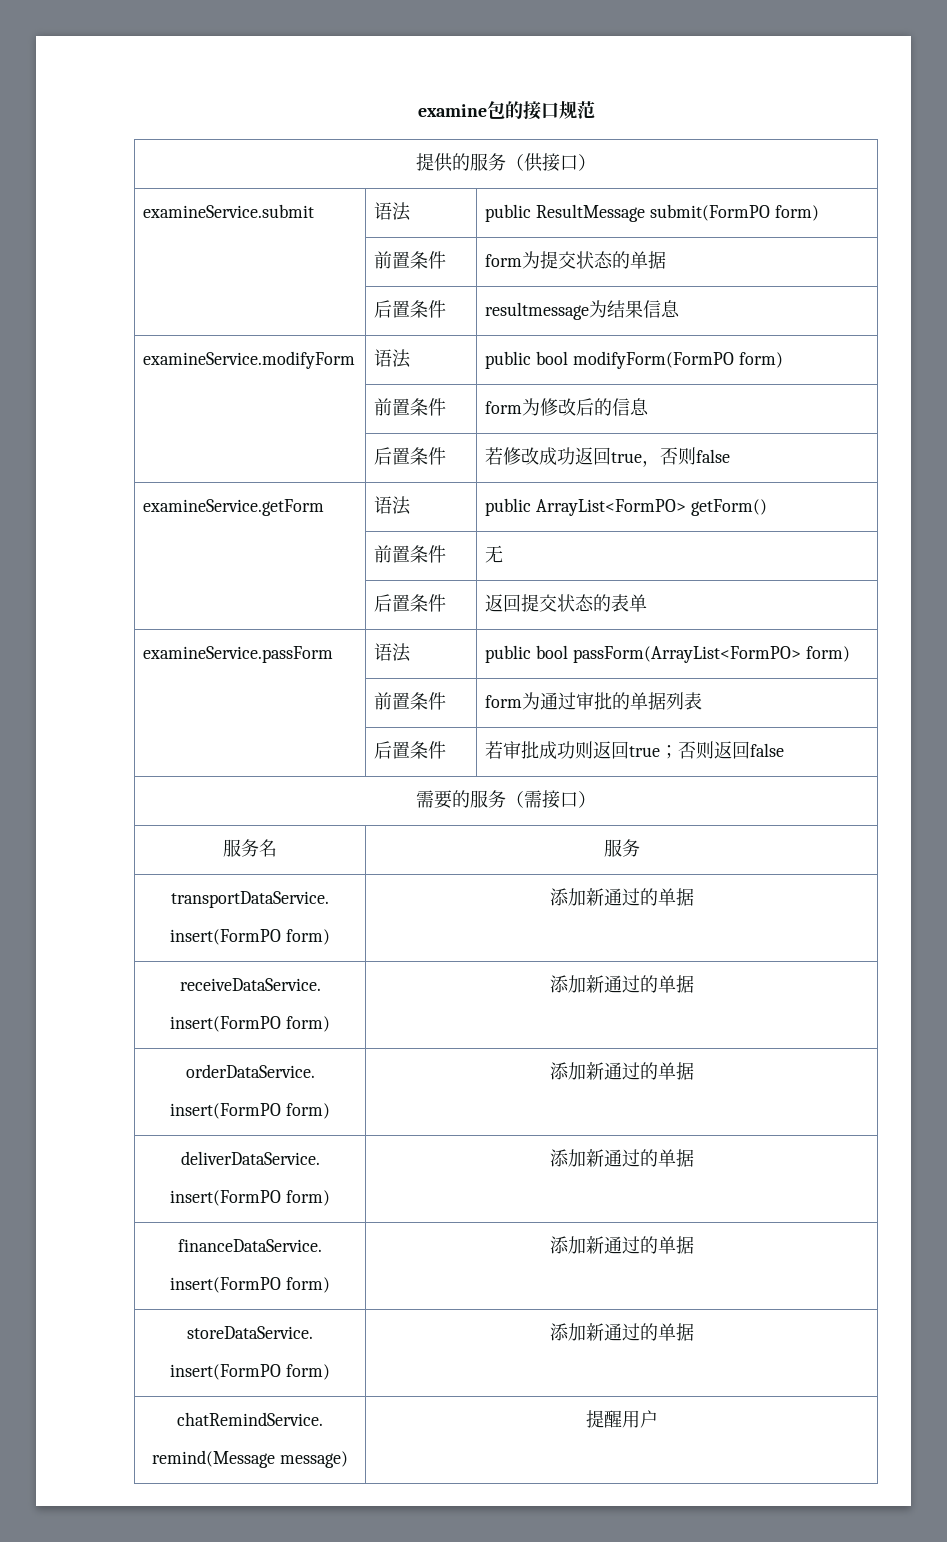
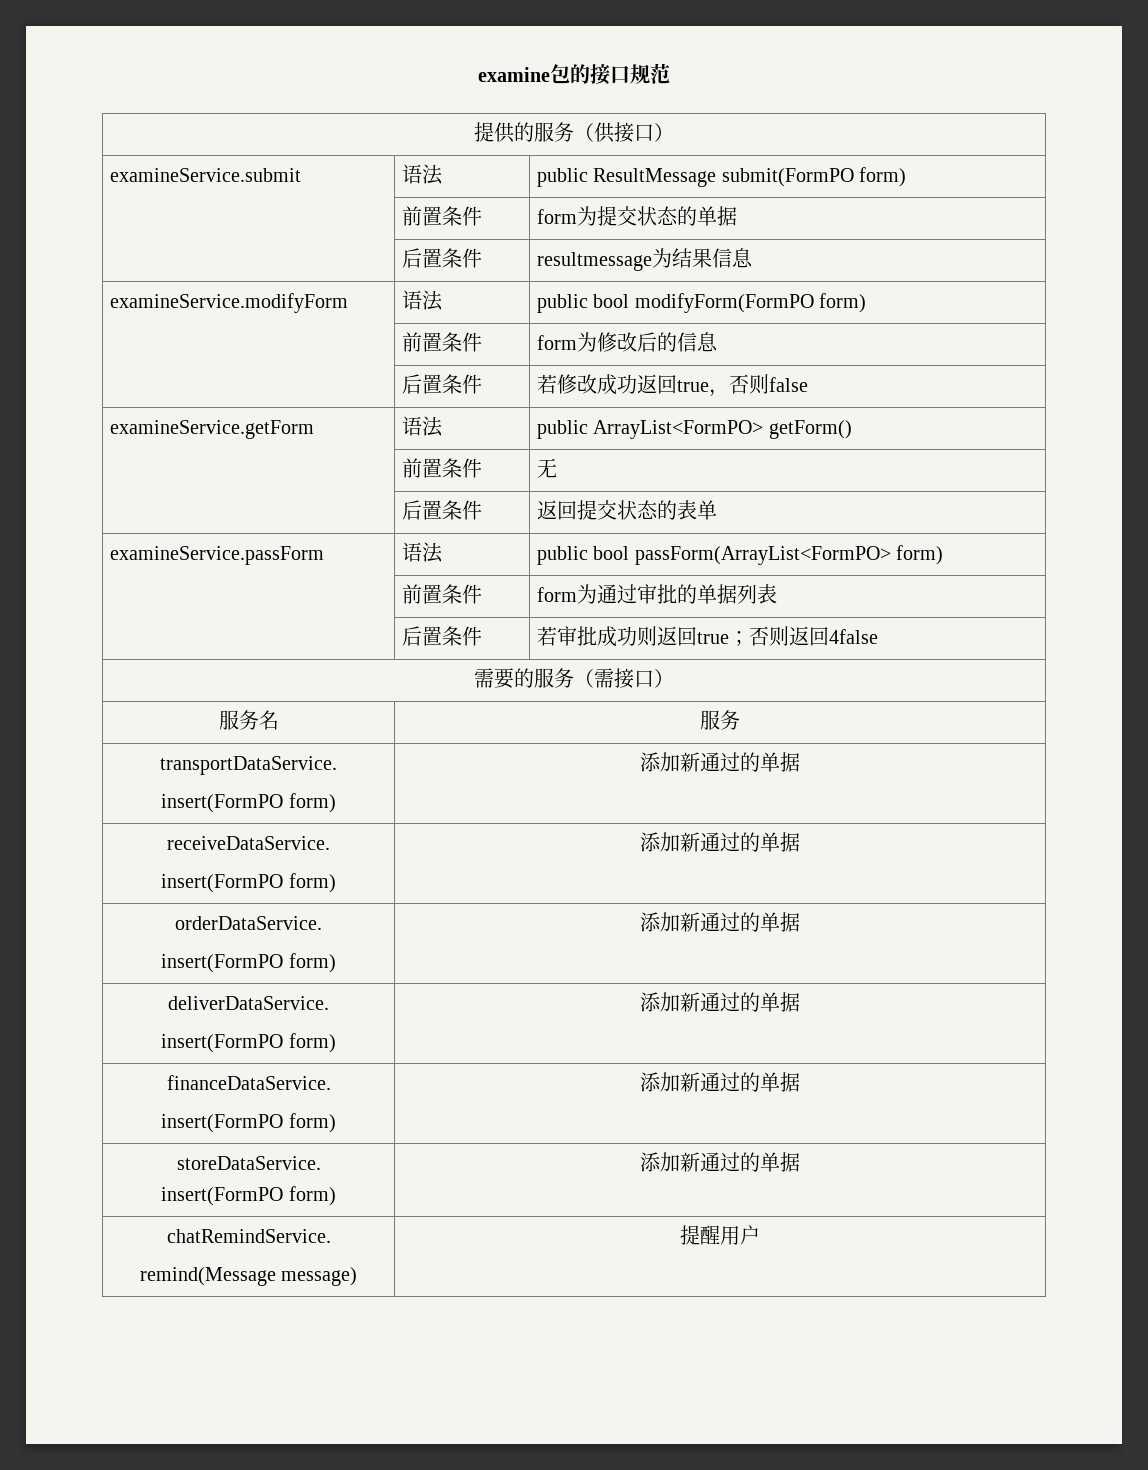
- | 后置条件 | 若审批成功则返回true；否则返回false
+ | 后置条件 | 若审批成功则返回true；否则返回4false

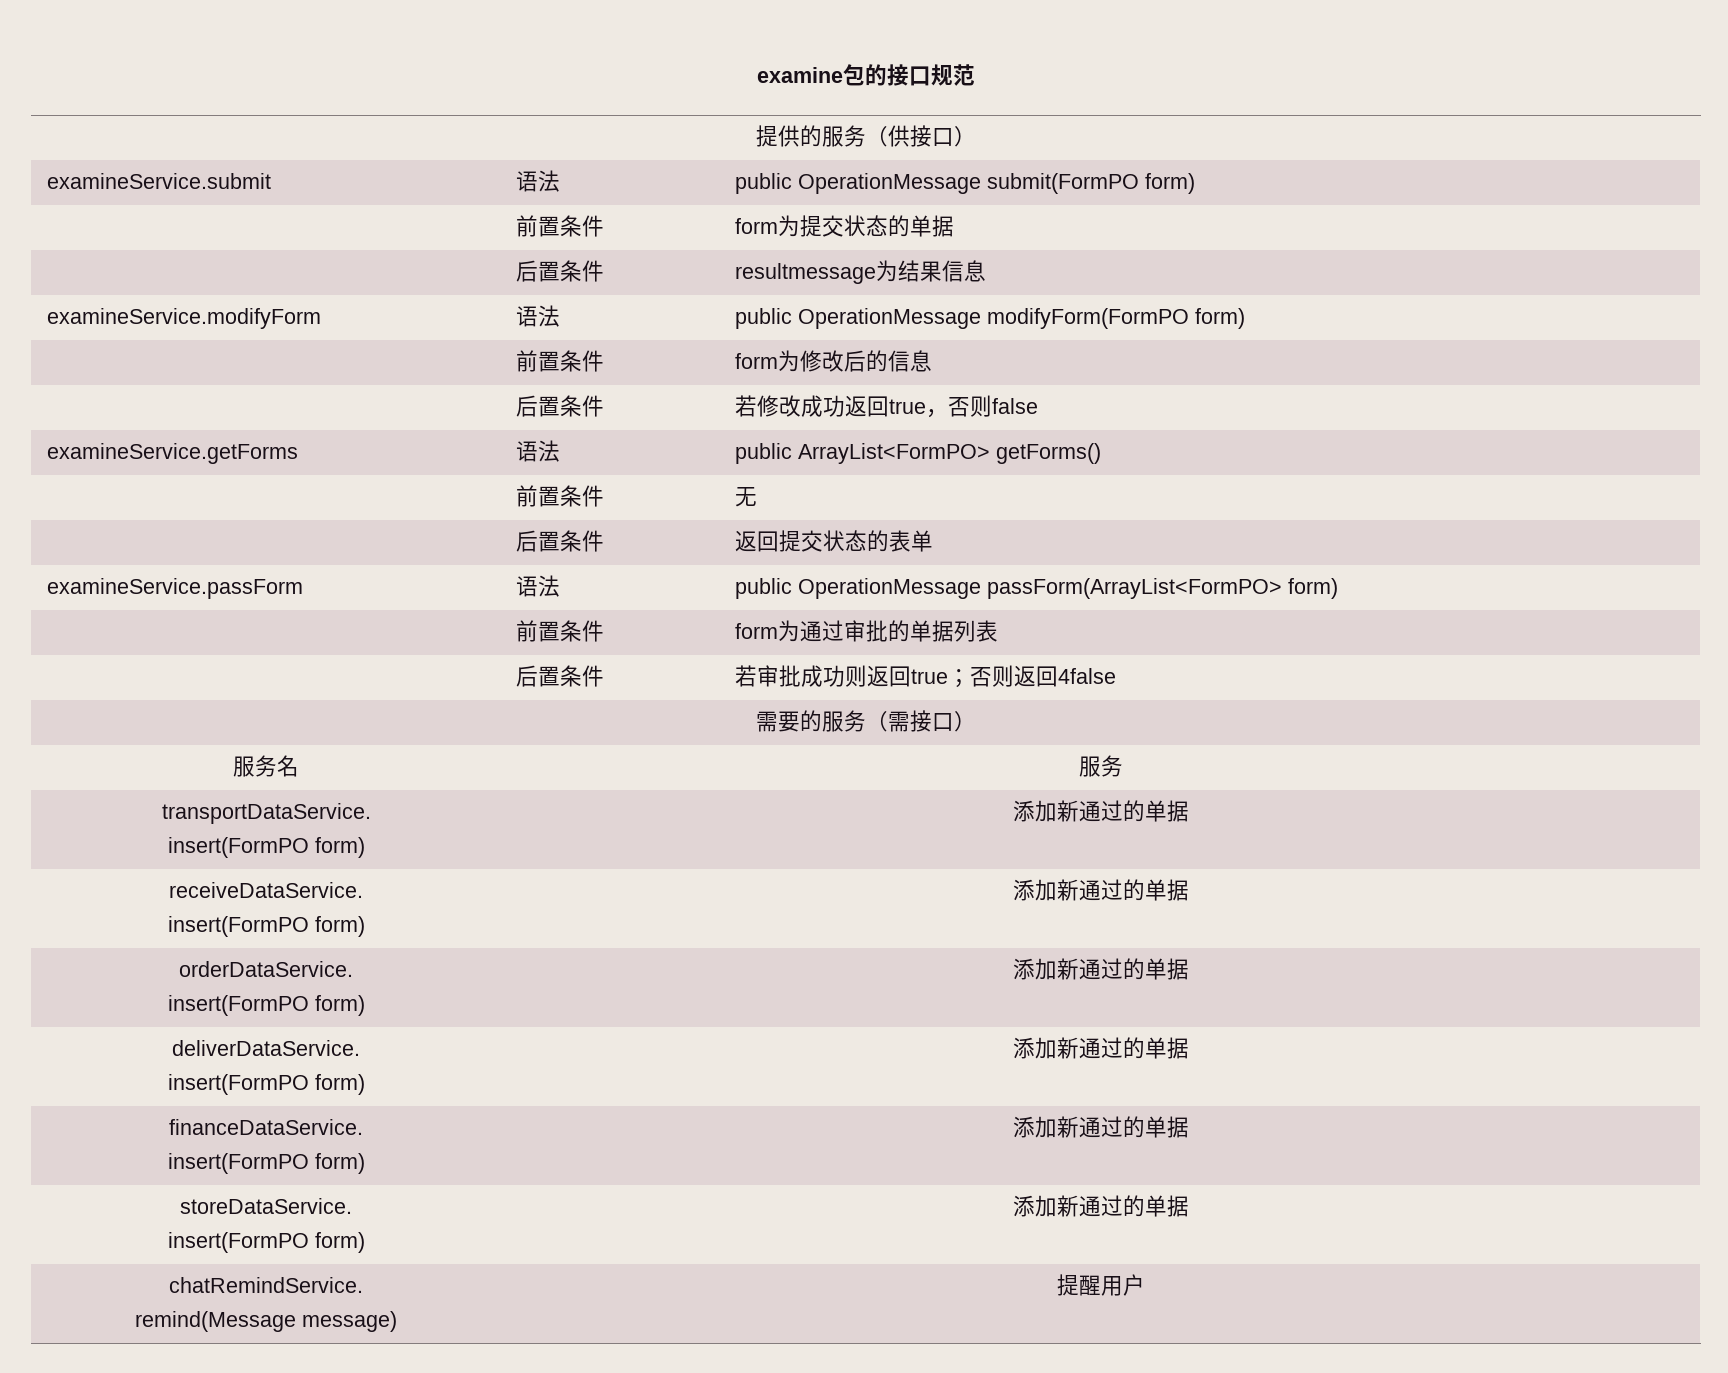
- examineService.submit | 语法 | public ResultMessage submit(FormPO form)
+ examineService.submit | 语法 | public OperationMessage submit(FormPO form)
- examineService.modifyForm | 语法 | public bool modifyForm(FormPO form)
+ examineService.modifyForm | 语法 | public OperationMessage modifyForm(FormPO form)
- examineService.getForm | 语法 | public ArrayList<FormPO> getForm()
+ examineService.getForms | 语法 | public ArrayList<FormPO> getForms()
- examineService.passForm | 语法 | public bool passForm(ArrayList<FormPO> form)
+ examineService.passForm | 语法 | public OperationMessage passForm(ArrayList<FormPO> form)

